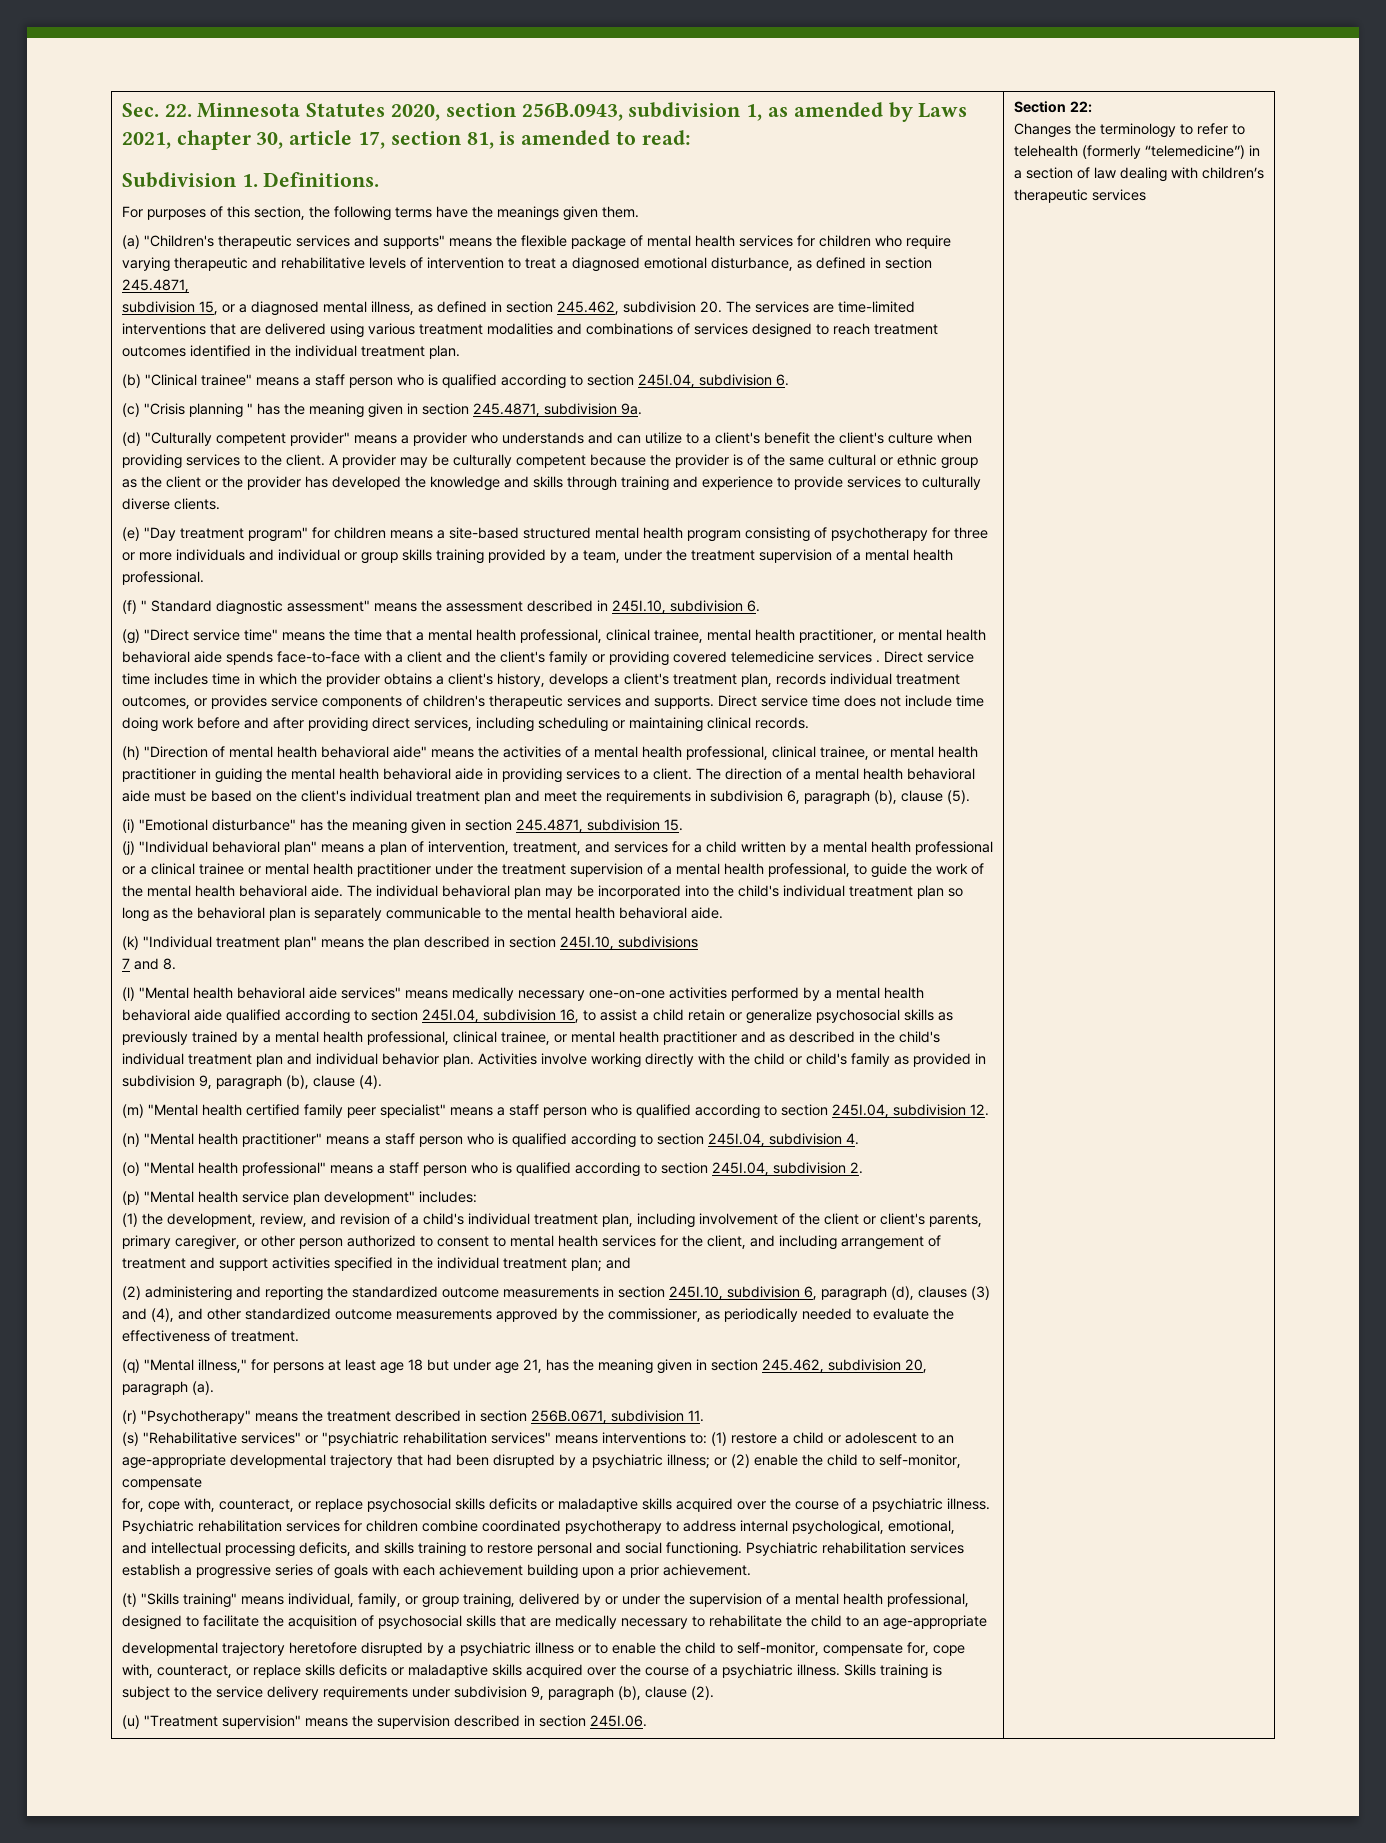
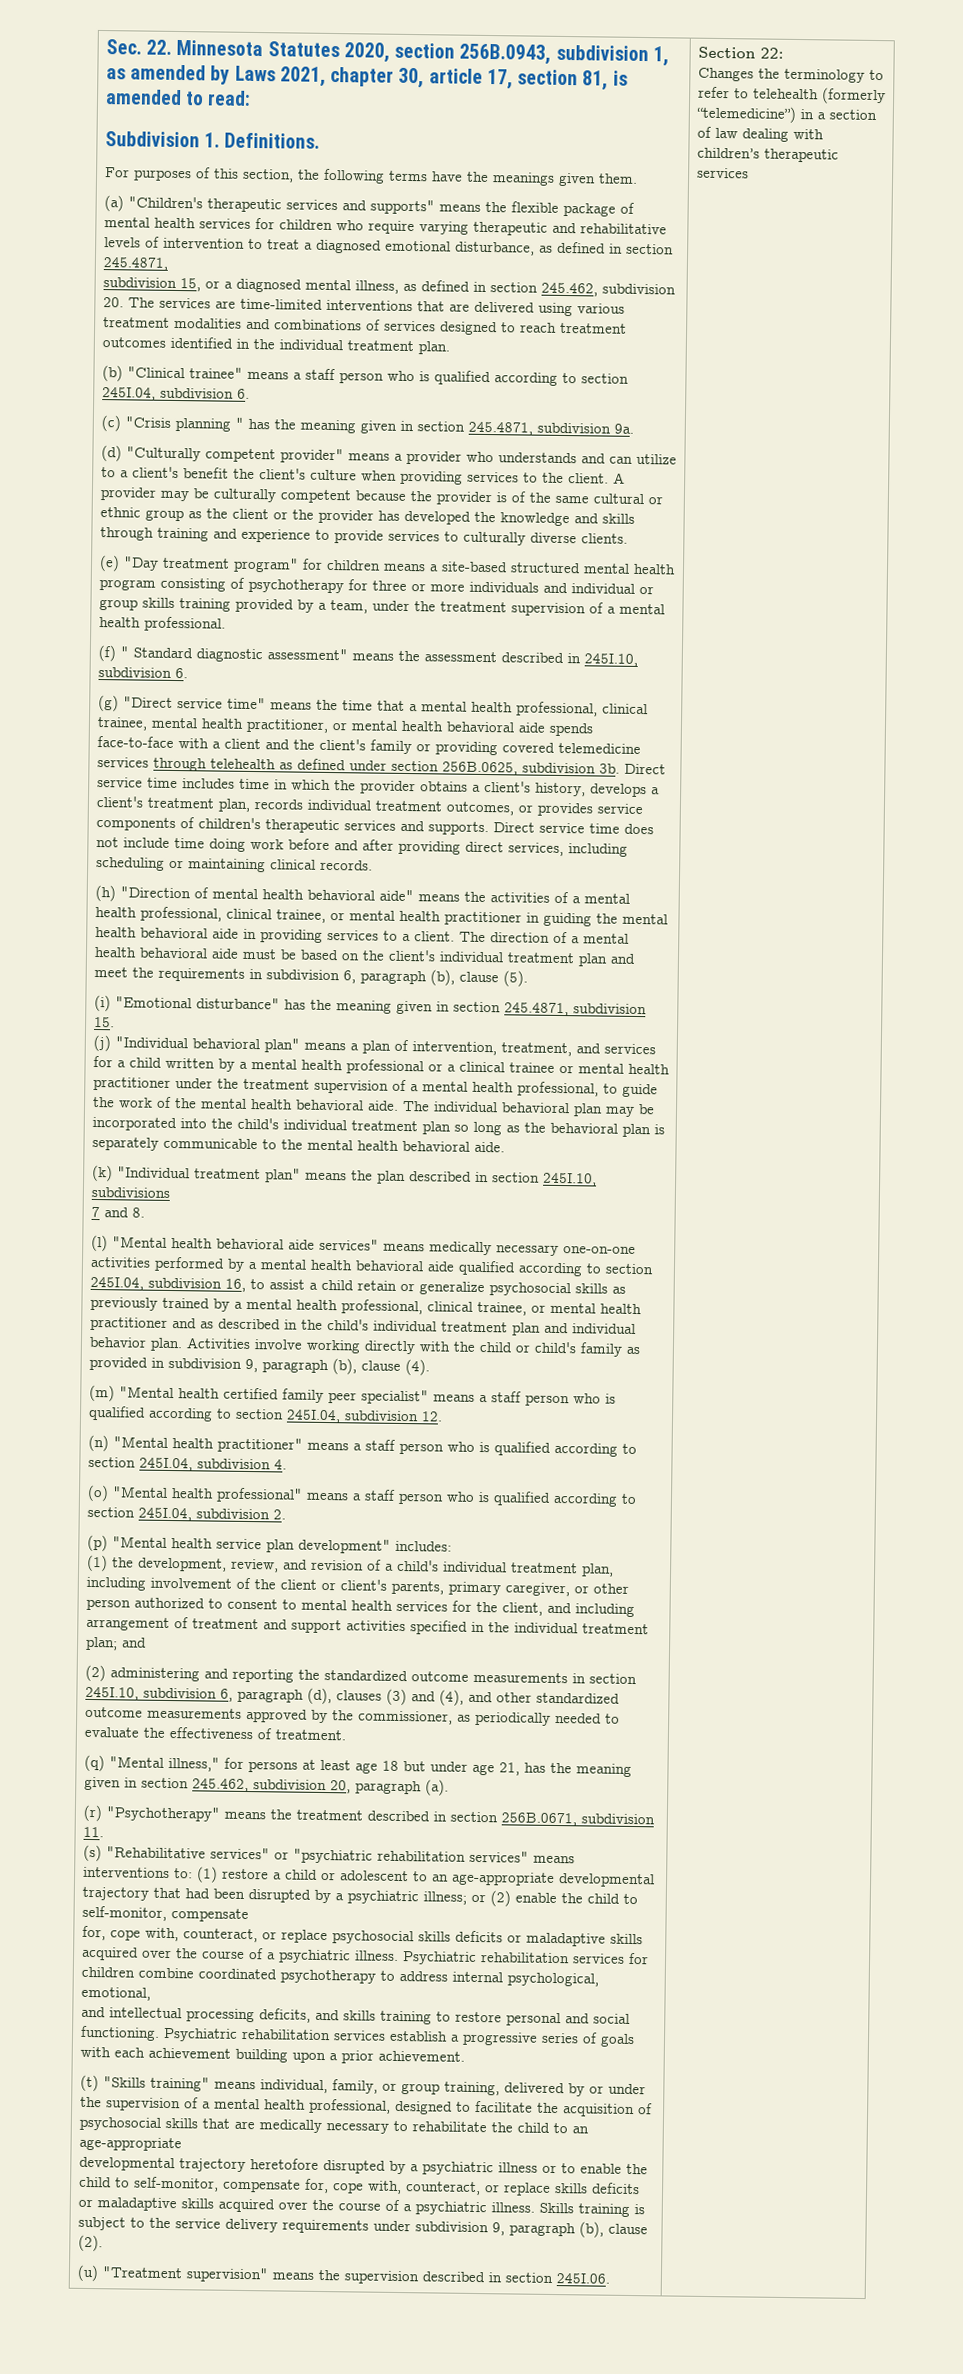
- (g) "Direct service time" means the time that a mental health professional, clinical trainee, mental health practitioner, or mental health behavioral aide spends face-to-face with a client and the client's family or providing covered telemedicine services .
+ (g) "Direct service time" means the time that a mental health professional, clinical trainee, mental health practitioner, or mental health behavioral aide spends face-to-face with a client and the client's family or providing covered telemedicine services through telehealth as defined under section 256B.0625, subdivision 3b.

